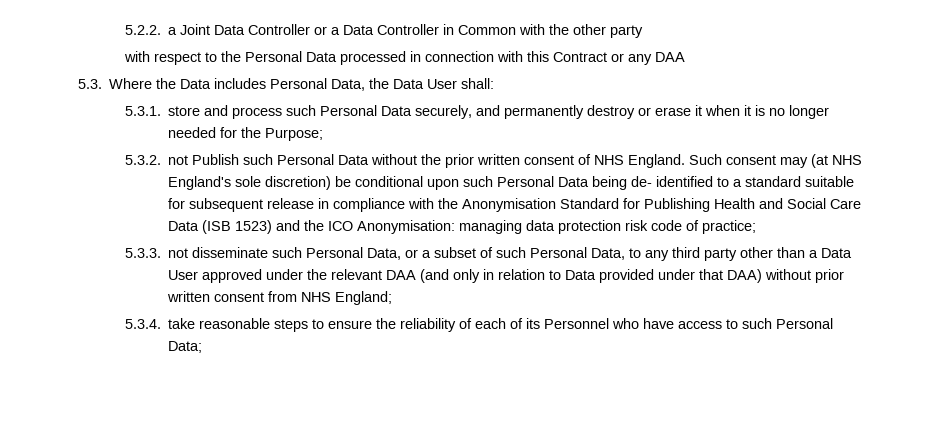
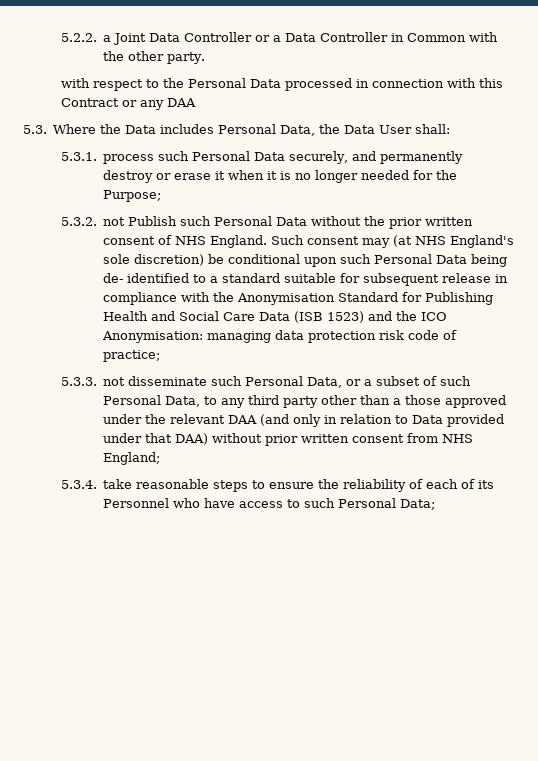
- 5.2.2. a Joint Data Controller or a Data Controller in Common with the other party
+ 5.2.2. a Joint Data Controller or a Data Controller in Common with the other party.
- 5.3.1. store and process such Personal Data securely, and permanently destroy or erase it when it is no longer needed for the Purpose;
+ 5.3.1. process such Personal Data securely, and permanently destroy or erase it when it is no longer needed for the Purpose;
- 5.3.3. not disseminate such Personal Data, or a subset of such Personal Data, to any third party other than a Data User approved under the relevant DAA (and only in relation to Data provided under that DAA) without prior written consent from NHS England;
+ 5.3.3. not disseminate such Personal Data, or a subset of such Personal Data, to any third party other than a those approved under the relevant DAA (and only in relation to Data provided under that DAA) without prior written consent from NHS England;

